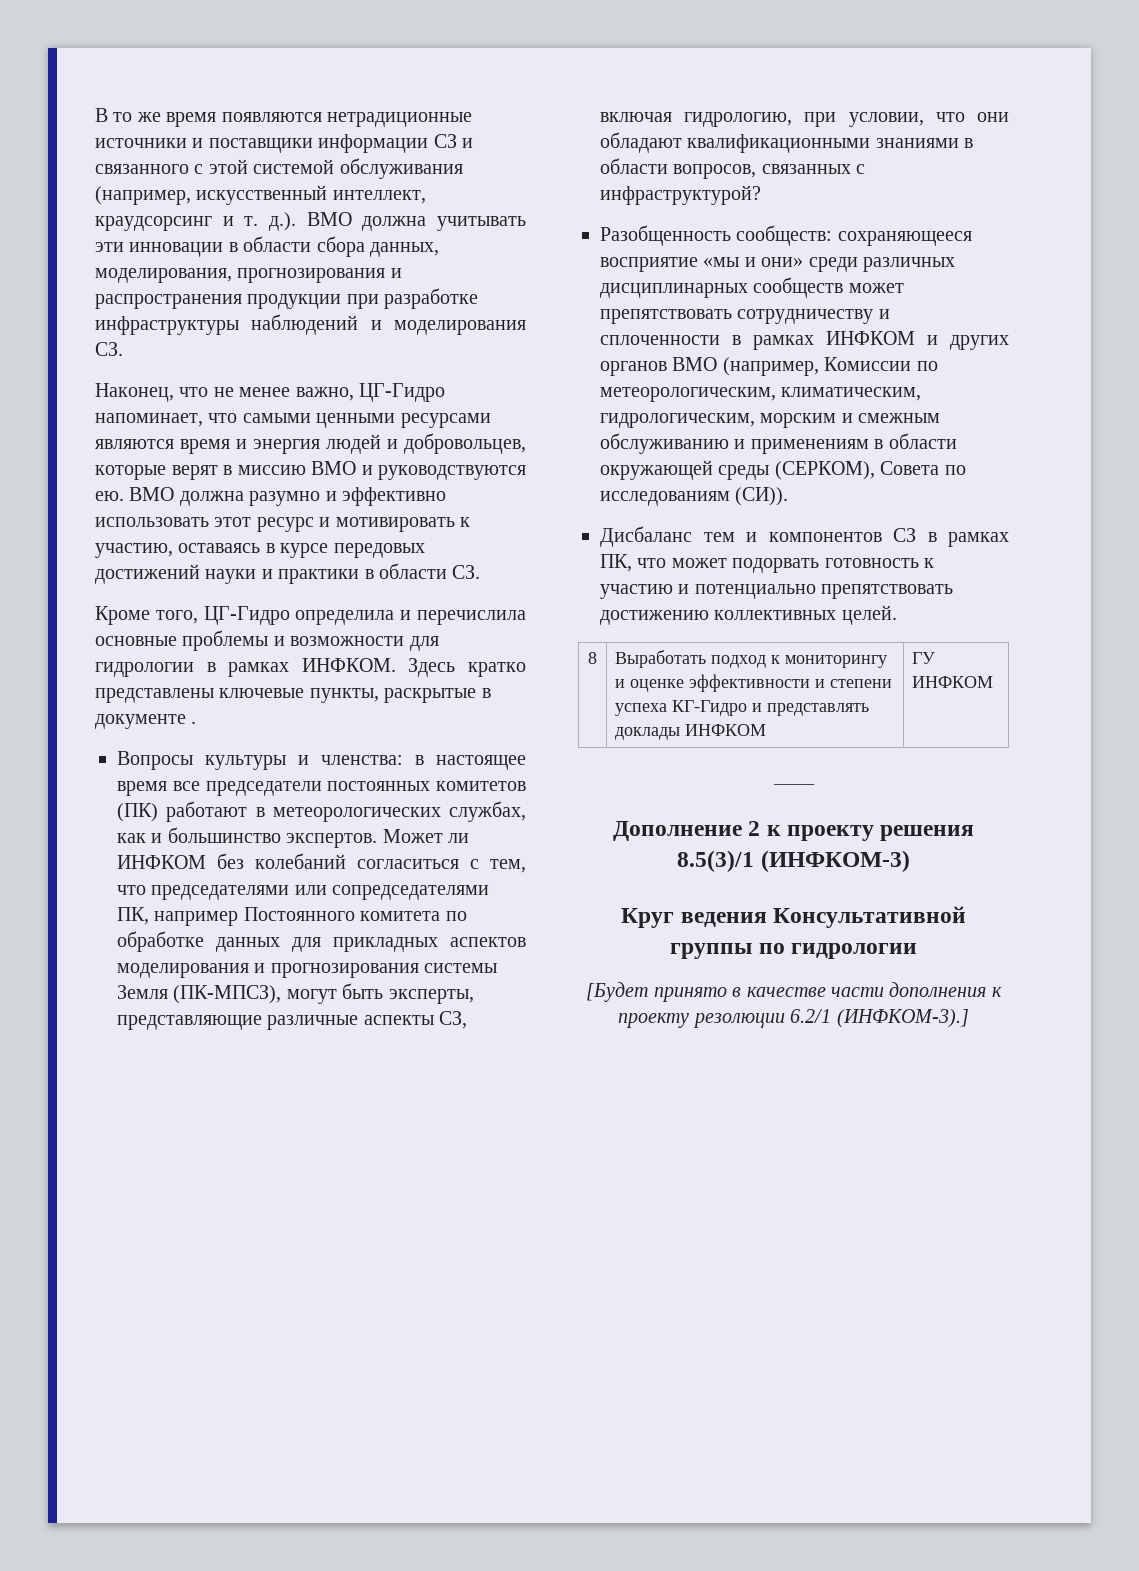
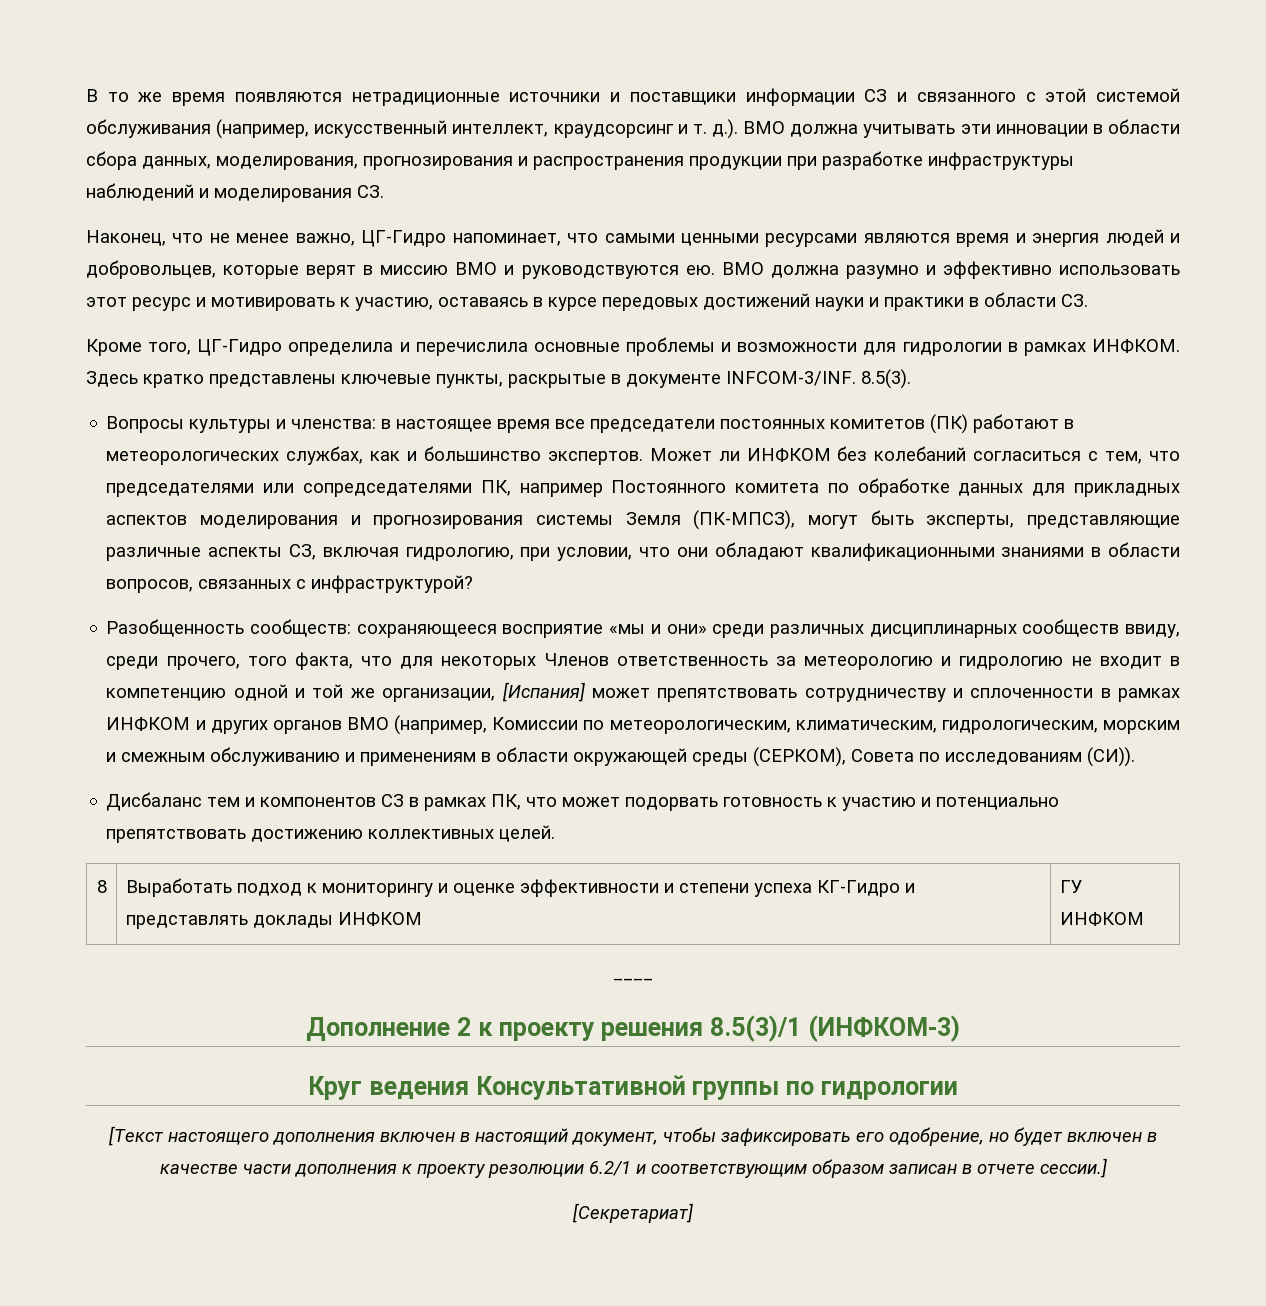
- Здесь кратко представлены ключевые пункты, раскрытые в документе .
+ Здесь кратко представлены ключевые пункты, раскрытые в документе INFCOM-3/INF. 8.5(3).
- Разобщенность сообществ: сохраняющееся восприятие «мы и они» среди различных дисциплинарных сообществ может препятствовать сотрудничеству и сплоченности в рамках ИНФКОМ и других органов ВМО (например, Комиссии по метеорологическим, климатическим, гидрологическим, морским и смежным обслуживанию и применениям в области окружающей среды (СЕРКОМ), Совета по исследованиям (СИ)).
+ Разобщенность сообществ: сохраняющееся восприятие «мы и они» среди различных дисциплинарных сообществ ввиду, среди прочего, того факта, что для некоторых Членов ответственность за метеорологию и гидрологию не входит в компетенцию одной и той же организации, [Испания] может препятствовать сотрудничеству и сплоченности в рамках ИНФКОМ и других органов ВМО (например, Комиссии по метеорологическим, климатическим, гидрологическим, морским и смежным обслуживанию и применениям в области окружающей среды (СЕРКОМ), Совета по исследованиям (СИ)).
- [Будет принято в качестве части дополнения к проекту резолюции 6.2/1 (ИНФКОМ-3).]
+ [Текст настоящего дополнения включен в настоящий документ, чтобы зафиксировать его одобрение, но будет включен в качестве части дополнения к проекту резолюции 6.2/1 и соответствующим образом записан в отчете сессии.]
+ [Секретариат]

